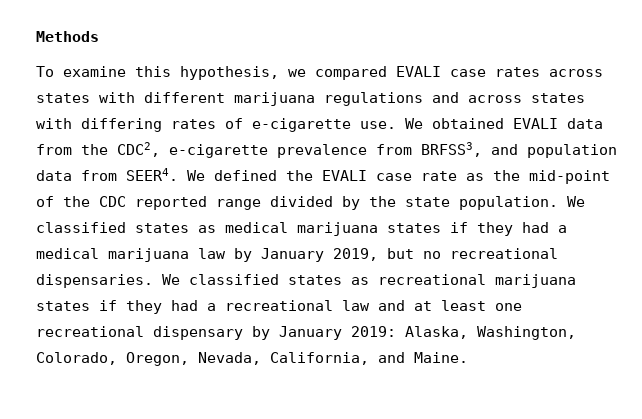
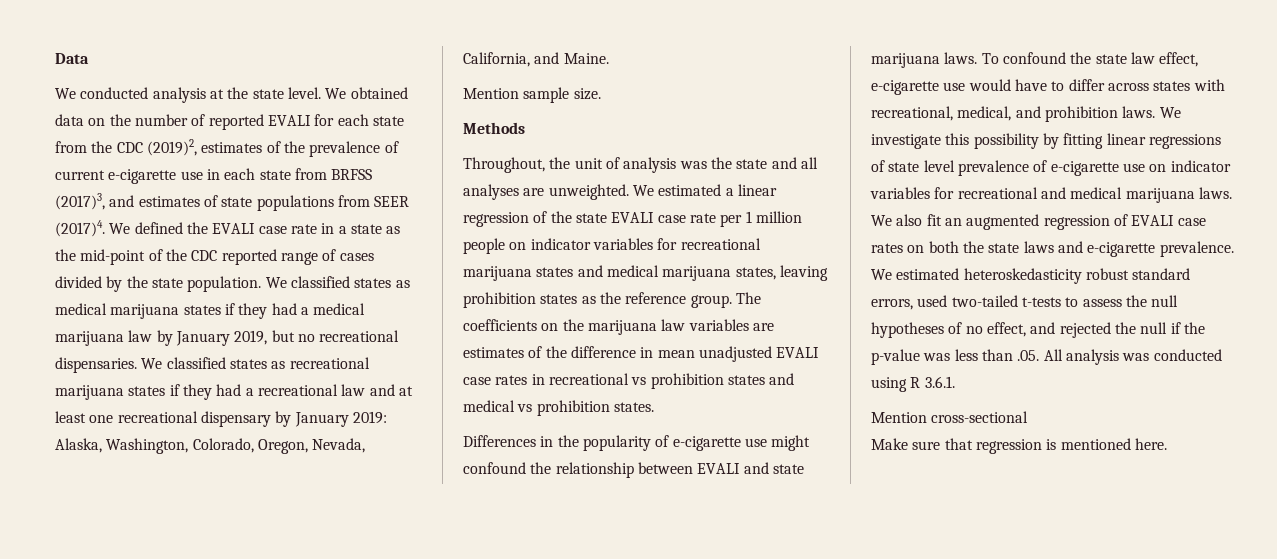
- Methods
- To examine this hypothesis, we compared EVALI case rates across states with different marijuana regulations and across states with differing rates of e-cigarette use. We obtained EVALI data from the CDC2, e-cigarette prevalence from BRFSS3, and population data from SEER4.
+ Data
+ We conducted analysis at the state level. We obtained data on the number of reported EVALI for each state from the CDC (2019)2, estimates of the prevalence of current e-cigarette use in each state from BRFSS (2017)3, and estimates of state populations from SEER (2017)4.
- We defined the EVALI case rate as the mid-point of the CDC reported range divided by the state population.
+ We defined the EVALI case rate in a state as the mid-point of the CDC reported range of cases divided by the state population.
+ Mention sample size.
+ Methods
+ Throughout, the unit of analysis was the state and all analyses are unweighted. We estimated a linear regression of the state EVALI case rate per 1 million people on indicator variables for recreational marijuana states and medical marijuana states, leaving prohibition states as the reference group. The coefficients on the marijuana law variables are estimates of the difference in mean unadjusted EVALI case rates in recreational vs prohibition states and medical vs prohibition states.
+ Differences in the popularity of e-cigarette use might confound the relationship between EVALI and state marijuana laws. To confound the state law effect, e-cigarette use would have to differ across states with recreational, medical, and prohibition laws. We investigate this possibility by fitting linear regressions of state level prevalence of e-cigarette use on indicator variables for recreational and medical marijuana laws. We also fit an augmented regression of EVALI case rates on both the state laws and e-cigarette prevalence. We estimated heteroskedasticity robust standard errors, used two-tailed t-tests to assess the null hypotheses of no effect, and rejected the null if the p-value was less than .05. All analysis was conducted using R 3.6.1.
+ Mention cross-sectional
+ Make sure that regression is mentioned here.

